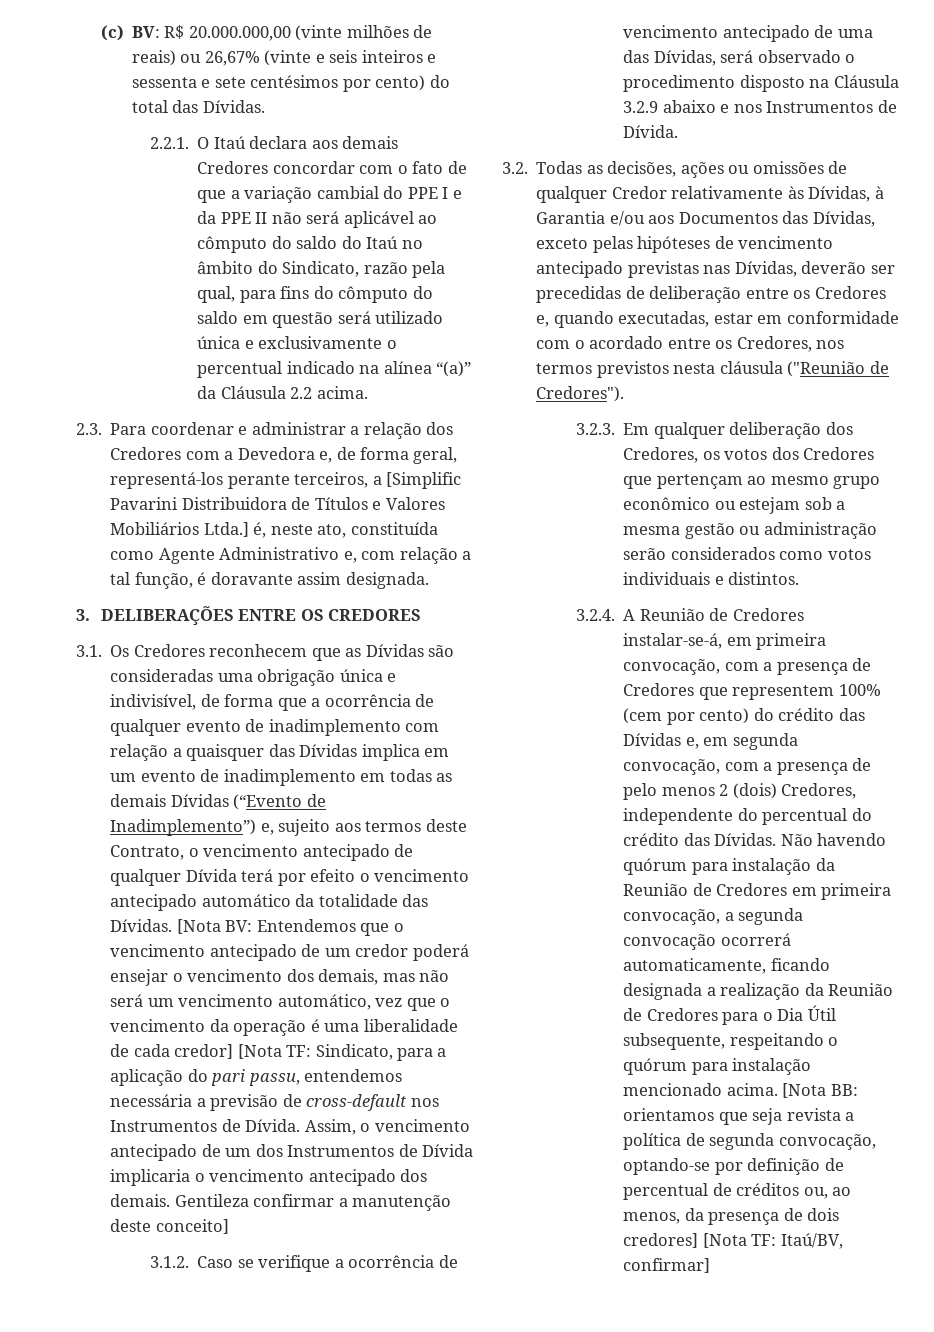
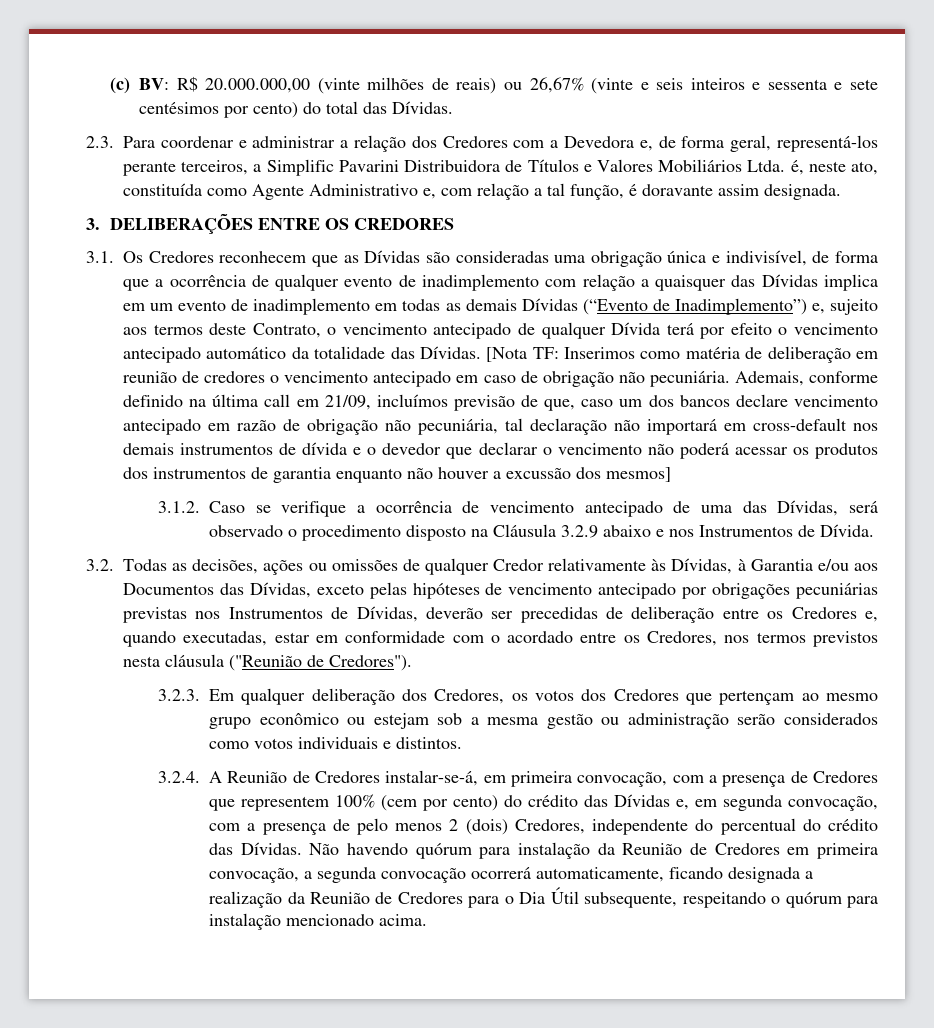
- 2.2.1. O Itaú declara aos demais Credores concordar com o fato de que a variação cambial do PPE I e da PPE II não será aplicável ao cômputo do saldo do Itaú no âmbito do Sindicato, razão pela qual, para fins do cômputo do saldo em questão será utilizado única e exclusivamente o percentual indicado na alínea “(a)” da Cláusula 2.2 acima.
- 2.3. Para coordenar e administrar a relação dos Credores com a Devedora e, de forma geral, representá-los perante terceiros, a [Simplific Pavarini Distribuidora de Títulos e Valores Mobiliários Ltda.] é, neste ato, constituída como Agente Administrativo e, com relação a tal função, é doravante assim designada.
+ 2.3. Para coordenar e administrar a relação dos Credores com a Devedora e, de forma geral, representá-los perante terceiros, a Simplific Pavarini Distribuidora de Títulos e Valores Mobiliários Ltda. é, neste ato, constituída como Agente Administrativo e, com relação a tal função, é doravante assim designada.
- [Nota BV: Entendemos que o vencimento antecipado de um credor poderá ensejar o vencimento dos demais, mas não será um vencimento automático, vez que o vencimento da operação é uma liberalidade de cada credor] [Nota TF: Sindicato, para a aplicação do pari passu, entendemos necessária a previsão de cross-default nos Instrumentos de Dívida. Assim, o vencimento antecipado de um dos Instrumentos de Dívida implicaria o vencimento antecipado dos demais. Gentileza confirmar a manutenção deste conceito]
+ [Nota TF: Inserimos como matéria de deliberação em reunião de credores o vencimento antecipado em caso de obrigação não pecuniária. Ademais, conforme definido na última call em 21/09, incluímos previsão de que, caso um dos bancos declare vencimento antecipado em razão de obrigação não pecuniária, tal declaração não importará em cross-default nos demais instrumentos de dívida e o devedor que declarar o vencimento não poderá acessar os produtos dos instrumentos de garantia enquanto não houver a excussão dos mesmos]
- 3.2. Todas as decisões, ações ou omissões de qualquer Credor relativamente às Dívidas, à Garantia e/ou aos Documentos das Dívidas, exceto pelas hipóteses de vencimento antecipado previstas nas Dívidas, deverão ser precedidas de deliberação entre os Credores e, quando executadas, estar em conformidade com o acordado entre os Credores, nos termos previstos nesta cláusula ("Reunião de Credores").
+ 3.2. Todas as decisões, ações ou omissões de qualquer Credor relativamente às Dívidas, à Garantia e/ou aos Documentos das Dívidas, exceto pelas hipóteses de vencimento antecipado por obrigações pecuniárias previstas nos Instrumentos de Dívidas, deverão ser precedidas de deliberação entre os Credores e, quando executadas, estar em conformidade com o acordado entre os Credores, nos termos previstos nesta cláusula ("Reunião de Credores").
- [Nota BB: orientamos que seja revista a política de segunda convocação, optando-se por definição de percentual de créditos ou, ao menos, da presença de dois credores] [Nota TF: Itaú/BV, confirmar]

